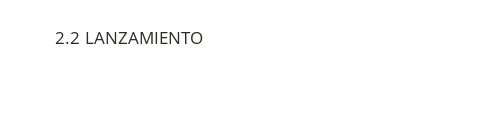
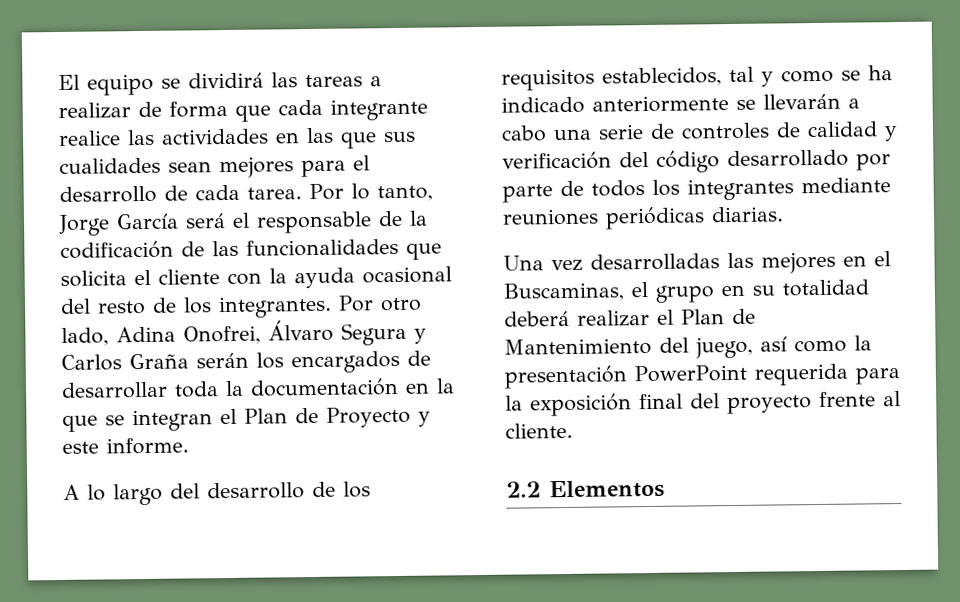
- 2.2 LANZAMIENTO
+ El equipo se dividirá las tareas a realizar de forma que cada integrante realice las actividades en las que sus cualidades sean mejores para el desarrollo de cada tarea. Por lo tanto, Jorge García será el responsable de la codificación de las funcionalidades que solicita el cliente con la ayuda ocasional del resto de los integrantes. Por otro lado, Adina Onofrei, Álvaro Segura y Carlos Graña serán los encargados de desarrollar toda la documentación en la que se integran el Plan de Proyecto y este informe.
+ A lo largo del desarrollo de los requisitos establecidos, tal y como se ha indicado anteriormente se llevarán a cabo una serie de controles de calidad y verificación del código desarrollado por parte de todos los integrantes mediante reuniones periódicas diarias.
+ Una vez desarrolladas las mejores en el Buscaminas, el grupo en su totalidad deberá realizar el Plan de Mantenimiento del juego, así como la presentación PowerPoint requerida para la exposición final del proyecto frente al cliente.
+ 2.2 Elementos

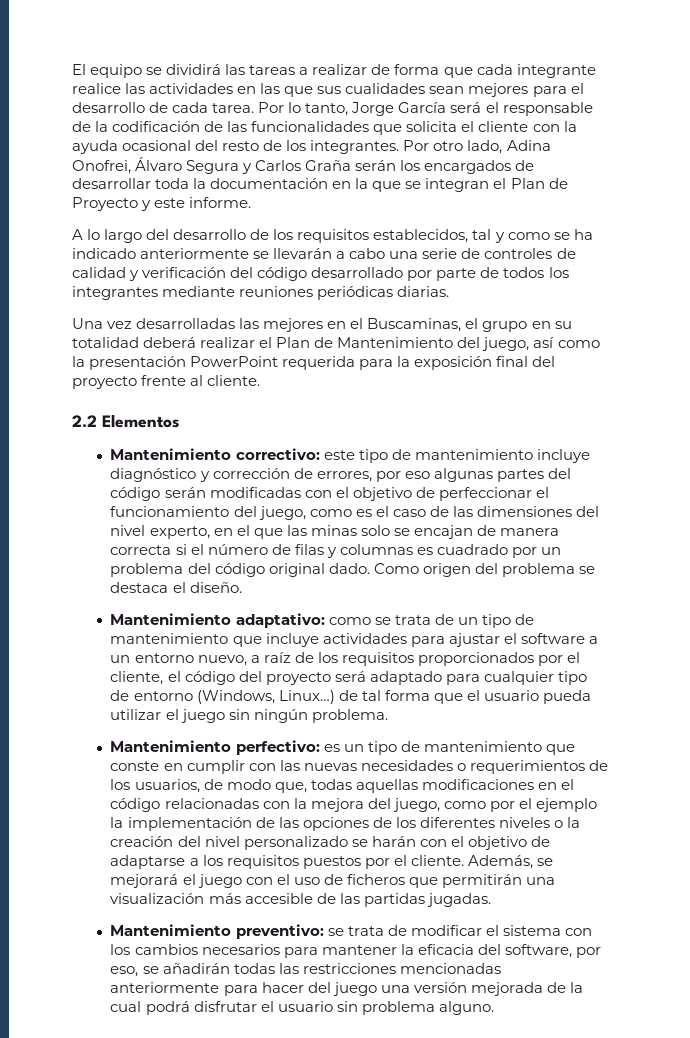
+ Mantenimiento correctivo: este tipo de mantenimiento incluye diagnóstico y corrección de errores, por eso algunas partes del código serán modificadas con el objetivo de perfeccionar el funcionamiento del juego, como es el caso de las dimensiones del nivel experto, en el que las minas solo se encajan de manera correcta si el número de filas y columnas es cuadrado por un problema del código original dado. Como origen del problema se destaca el diseño.
+ Mantenimiento adaptativo: como se trata de un tipo de mantenimiento que incluye actividades para ajustar el software a un entorno nuevo, a raíz de los requisitos proporcionados por el cliente, el código del proyecto será adaptado para cualquier tipo de entorno (Windows, Linux…) de tal forma que el usuario pueda utilizar el juego sin ningún problema.
+ Mantenimiento perfectivo: es un tipo de mantenimiento que conste en cumplir con las nuevas necesidades o requerimientos de los usuarios, de modo que, todas aquellas modificaciones en el código relacionadas con la mejora del juego, como por el ejemplo la implementación de las opciones de los diferentes niveles o la creación del nivel personalizado se harán con el objetivo de adaptarse a los requisitos puestos por el cliente. Además, se mejorará el juego con el uso de ficheros que permitirán una visualización más accesible de las partidas jugadas.
+ Mantenimiento preventivo: se trata de modificar el sistema con los cambios necesarios para mantener la eficacia del software, por eso, se añadirán todas las restricciones mencionadas anteriormente para hacer del juego una versión mejorada de la cual podrá disfrutar el usuario sin problema alguno.

